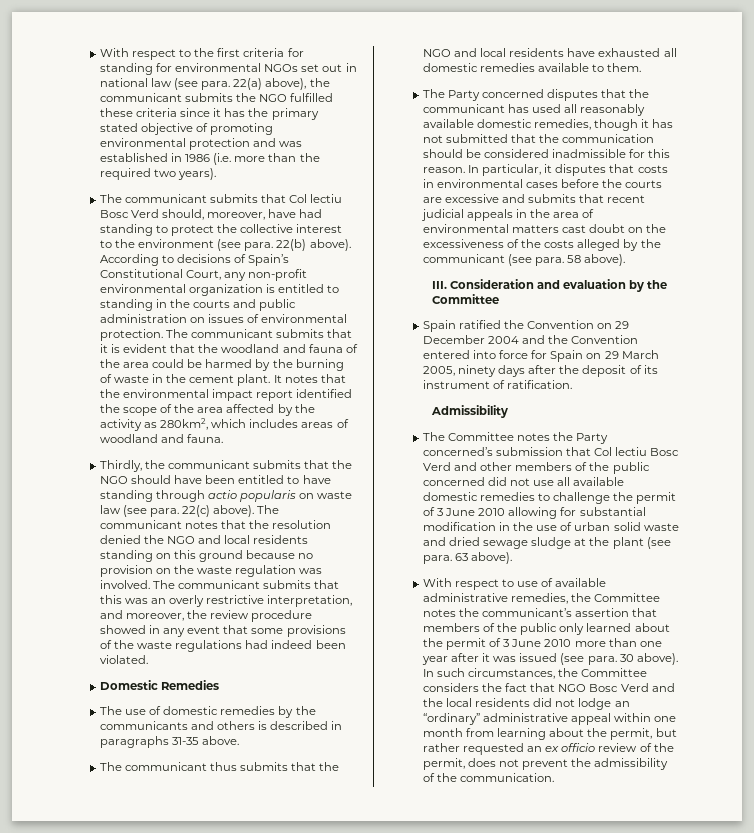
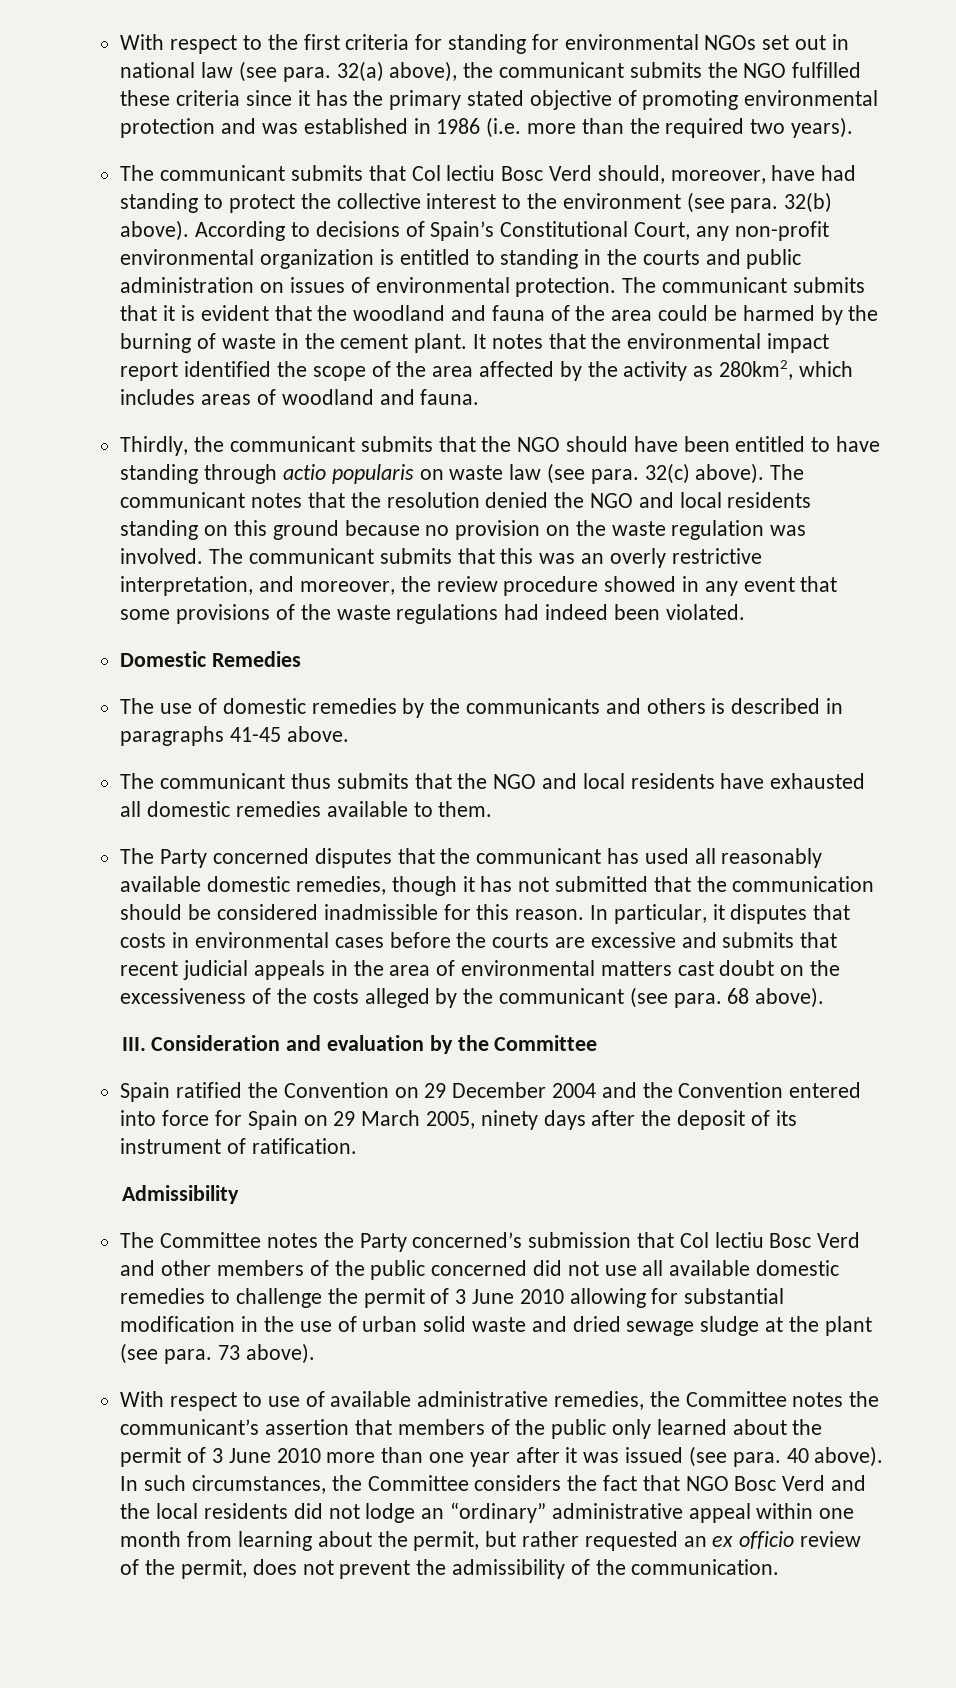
- With respect to the first criteria for standing for environmental NGOs set out in national law (see para. 22(a) above), the communicant submits the NGO fulfilled these criteria since it has the primary stated objective of promoting environmental protection and was established in 1986 (i.e. more than the required two years).
+ With respect to the first criteria for standing for environmental NGOs set out in national law (see para. 32(a) above), the communicant submits the NGO fulfilled these criteria since it has the primary stated objective of promoting environmental protection and was established in 1986 (i.e. more than the required two years).
- The communicant submits that Col lectiu Bosc Verd should, moreover, have had standing to protect the collective interest to the environment (see para. 22(b) above).
+ The communicant submits that Col lectiu Bosc Verd should, moreover, have had standing to protect the collective interest to the environment (see para. 32(b) above).
- Thirdly, the communicant submits that the NGO should have been entitled to have standing through actio popularis on waste law (see para. 22(c) above).
+ Thirdly, the communicant submits that the NGO should have been entitled to have standing through actio popularis on waste law (see para. 32(c) above).
- The use of domestic remedies by the communicants and others is described in paragraphs 31-35 above.
+ The use of domestic remedies by the communicants and others is described in paragraphs 41-45 above.
- In particular, it disputes that costs in environmental cases before the courts are excessive and submits that recent judicial appeals in the area of environmental matters cast doubt on the excessiveness of the costs alleged by the communicant (see para. 58 above).
+ In particular, it disputes that costs in environmental cases before the courts are excessive and submits that recent judicial appeals in the area of environmental matters cast doubt on the excessiveness of the costs alleged by the communicant (see para. 68 above).
- The Committee notes the Party concerned’s submission that Col lectiu Bosc Verd and other members of the public concerned did not use all available domestic remedies to challenge the permit of 3 June 2010 allowing for substantial modification in the use of urban solid waste and dried sewage sludge at the plant (see para. 63 above).
+ The Committee notes the Party concerned’s submission that Col lectiu Bosc Verd and other members of the public concerned did not use all available domestic remedies to challenge the permit of 3 June 2010 allowing for substantial modification in the use of urban solid waste and dried sewage sludge at the plant (see para. 73 above).
- With respect to use of available administrative remedies, the Committee notes the communicant’s assertion that members of the public only learned about the permit of 3 June 2010 more than one year after it was issued (see para. 30 above).
+ With respect to use of available administrative remedies, the Committee notes the communicant’s assertion that members of the public only learned about the permit of 3 June 2010 more than one year after it was issued (see para. 40 above).

